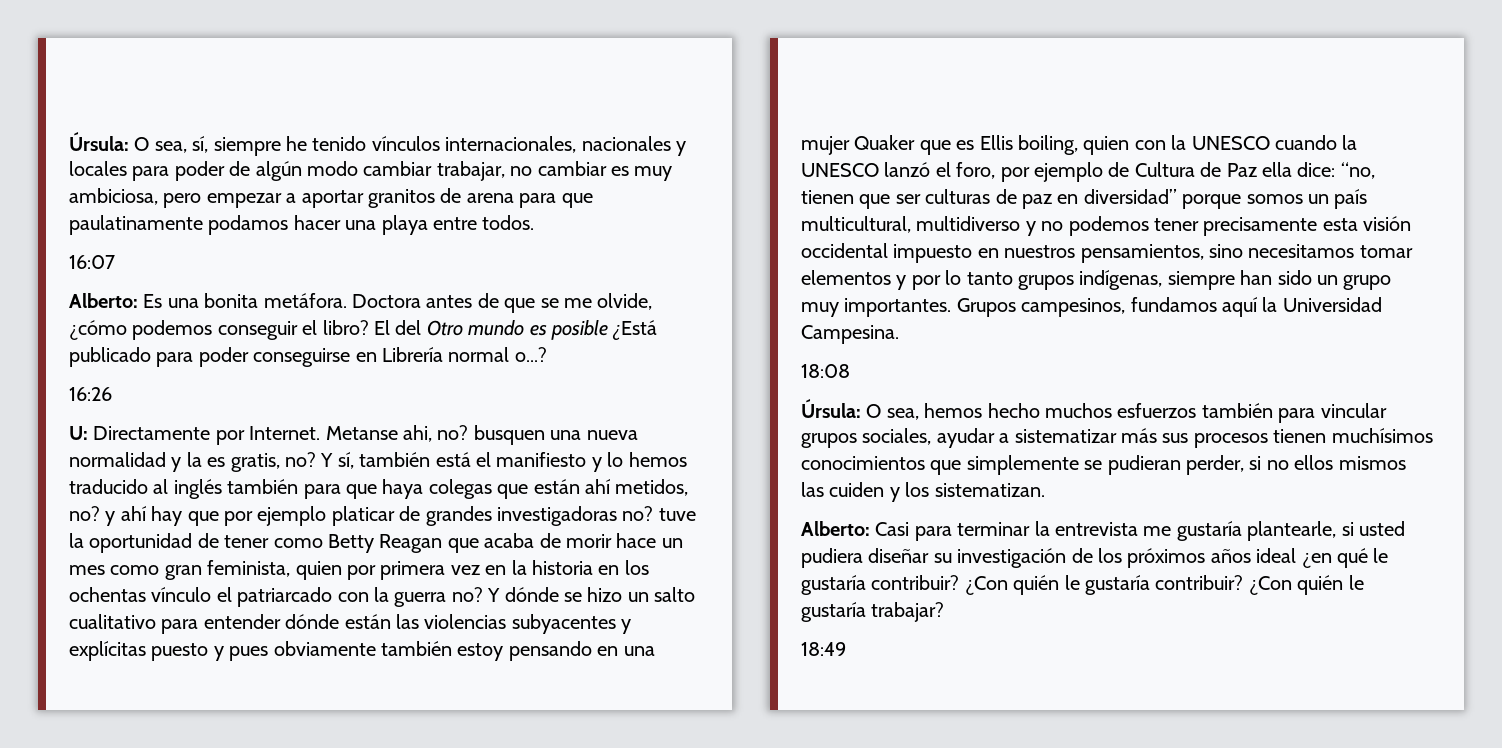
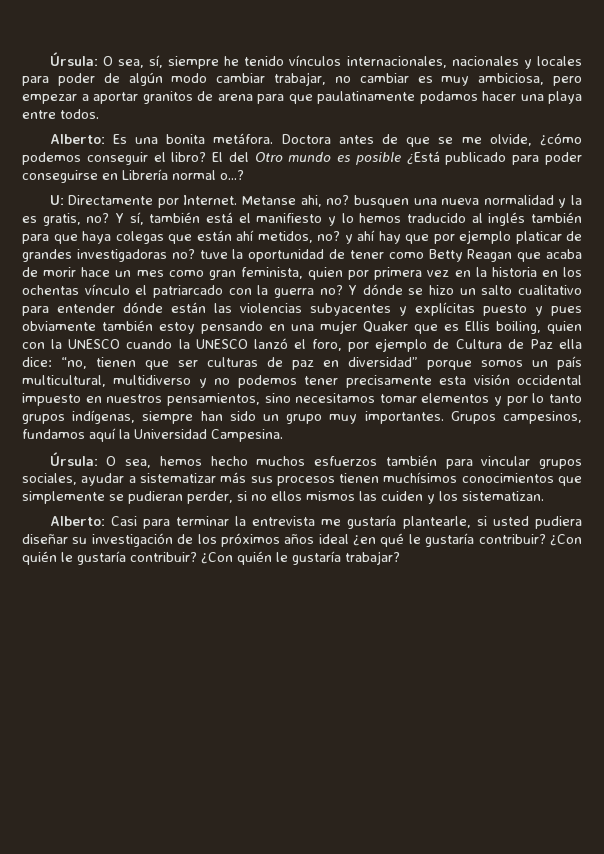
- 16:07
- 16:26
- 18:08
- 18:49

